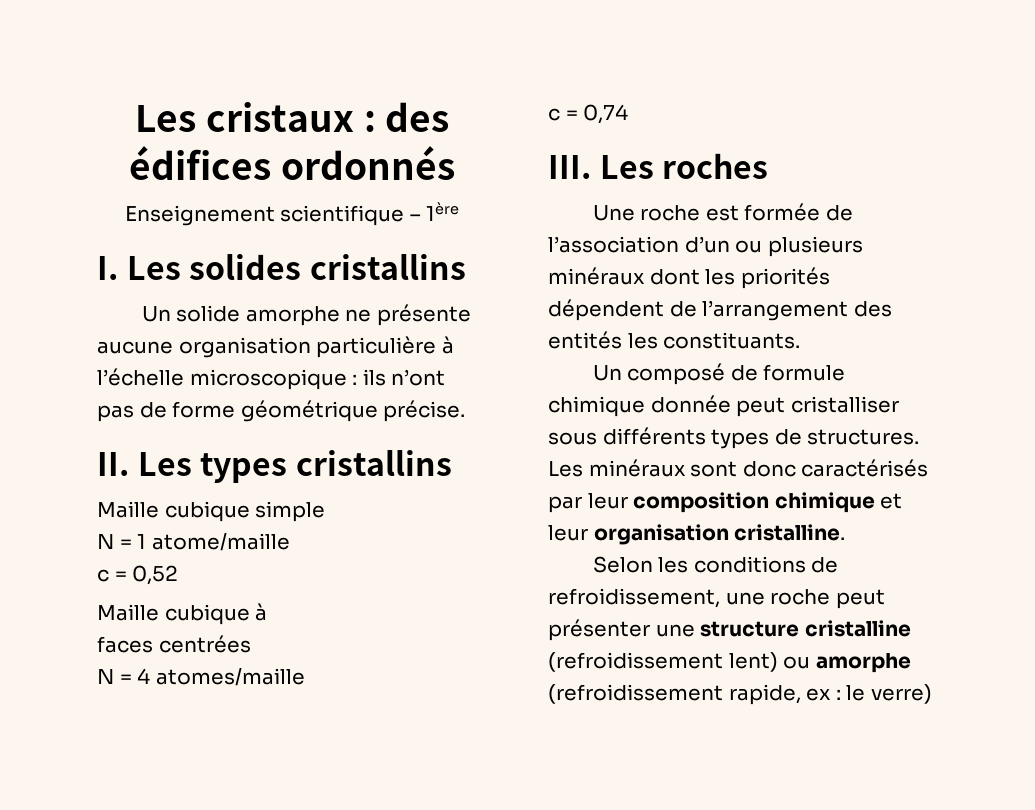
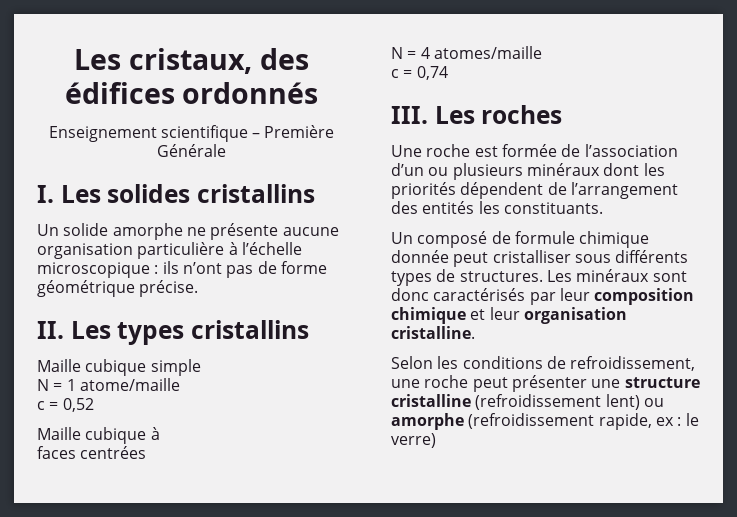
- Les cristaux : des édifices ordonnés
+ Les cristaux, des édifices ordonnés
- Enseignement scientifique – 1ère
+ Enseignement scientifique – Première Générale

